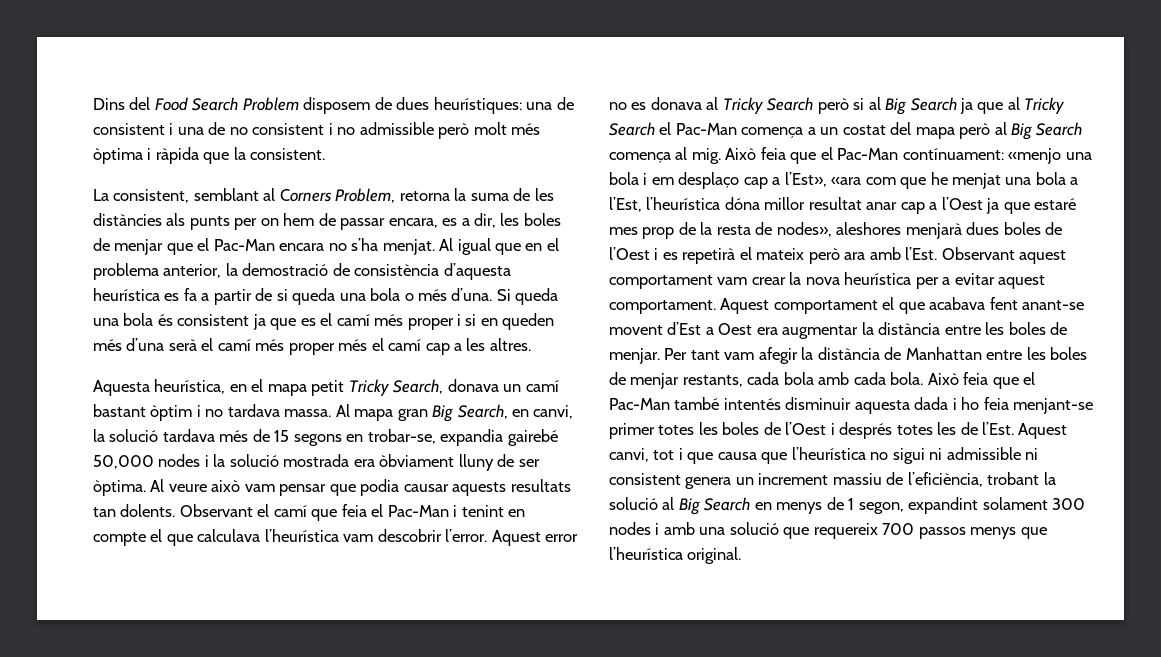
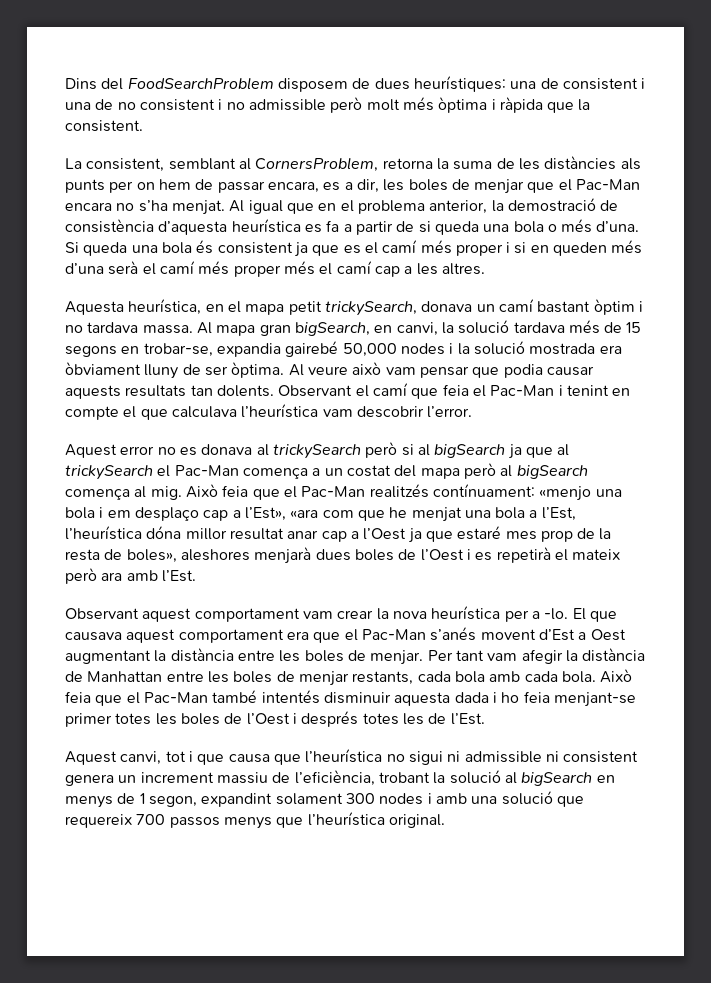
- Dins del Food Search Problem disposem de dues heurístiques: una de consistent i una de no consistent i no admissible però molt més òptima i ràpida que la consistent.
+ Dins del FoodSearchProblem disposem de dues heurístiques: una de consistent i una de no consistent i no admissible però molt més òptima i ràpida que la consistent.
- La consistent, semblant al Corners Problem, retorna la suma de les distàncies als punts per on hem de passar encara, es a dir, les boles de menjar que el Pac-Man encara no s’ha menjat.
+ La consistent, semblant al CornersProblem, retorna la suma de les distàncies als punts per on hem de passar encara, es a dir, les boles de menjar que el Pac-Man encara no s’ha menjat.
- Aquesta heurística, en el mapa petit Tricky Search, donava un camí bastant òptim i no tardava massa.
+ Aquesta heurística, en el mapa petit trickySearch, donava un camí bastant òptim i no tardava massa.
- Al mapa gran Big Search, en canvi, la solució tardava més de 15 segons en trobar-se, expandia gairebé 50,000 nodes i la solució mostrada era òbviament lluny de ser òptima.
+ Al mapa gran bigSearch, en canvi, la solució tardava més de 15 segons en trobar-se, expandia gairebé 50,000 nodes i la solució mostrada era òbviament lluny de ser òptima.
- Observant el camí que feia el Pac-Man i tenint en compte el que calculava l’heurística vam descobrir l’error. Aquest error no es donava al Tricky Search però si al Big Search ja que al Tricky Search el Pac-Man comença a un costat del mapa però al Big Search comença al mig.
+ Observant el camí que feia el Pac-Man i tenint en compte el que calculava l’heurística vam descobrir l’error.
+ Aquest error no es donava al trickySearch però si al bigSearch ja que al trickySearch el Pac-Man comença a un costat del mapa però al bigSearch comença al mig.
- Això feia que el Pac-Man contínuament:
+ Això feia que el Pac-Man realitzés contínuament:
- «menjo una bola i em desplaço cap a l’Est», «ara com que he menjat una bola a l’Est, l’heurística dóna millor resultat anar cap a l’Oest ja que estaré mes prop de la resta de nodes», aleshores menjarà dues boles de l’Oest i es repetirà el mateix però ara amb l’Est. Observant aquest comportament vam crear la nova heurística per a evitar aquest comportament. Aquest comportament el que acabava fent anant-se movent d’Est a Oest era augmentar la distància entre les boles de menjar.
+ «menjo una bola i em desplaço cap a l’Est», «ara com que he menjat una bola a l’Est, l’heurística dóna millor resultat anar cap a l’Oest ja que estaré mes prop de la resta de boles», aleshores menjarà dues boles de l’Oest i es repetirà el mateix però ara amb l’Est.
+ Observant aquest comportament vam crear la nova heurística per a -lo. El que causava aquest comportament era que el Pac-Man s’anés movent d’Est a Oest augmentant la distància entre les boles de menjar.
- Això feia que el Pac-Man també intentés disminuir aquesta dada i ho feia menjant-se primer totes les boles de l’Oest i després totes les de l’Est. Aquest canvi, tot i que causa que l’heurística no sigui ni admissible ni consistent genera un increment massiu de l’eficiència, trobant la solució al Big Search en menys de 1 segon, expandint solament 300 nodes i amb una solució que requereix 700 passos menys que l’heurística original.
+ Això feia que el Pac-Man també intentés disminuir aquesta dada i ho feia menjant-se primer totes les boles de l’Oest i després totes les de l’Est.
+ Aquest canvi, tot i que causa que l’heurística no sigui ni admissible ni consistent genera un increment massiu de l’eficiència, trobant la solució al bigSearch en menys de 1 segon, expandint solament 300 nodes i amb una solució que requereix 700 passos menys que l’heurística original.

